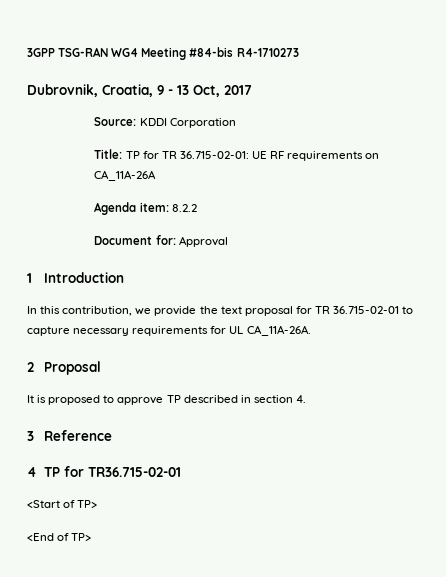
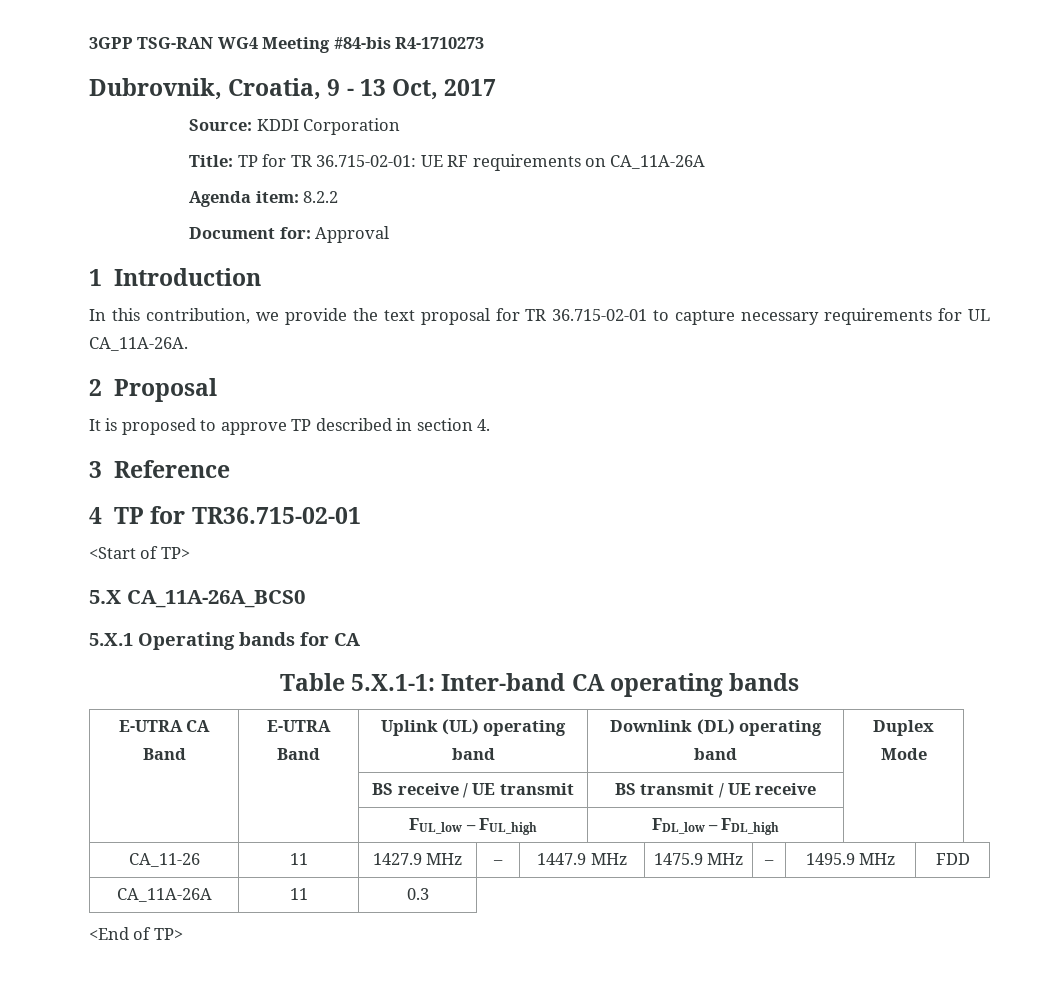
+ 5.X CA_11A-26A_BCS0
+ 5.X.1 Operating bands for CA
+ Table 5.X.1-1: Inter-band CA operating bands
+ E-UTRA CA Band | E-UTRA Band | Uplink (UL) operating band | Downlink (DL) operating band | Duplex Mode
+ | | BS receive / UE transmit | BS transmit / UE receive |
+ | | FUL_low – FUL_high | FDL_low – FDL_high |
+ CA_11-26 | 11 | 1427.9 MHz | – | 1447.9 MHz | 1475.9 MHz | – | 1495.9 MHz | FDD
+ CA_11A-26A | 11 | 0.3

